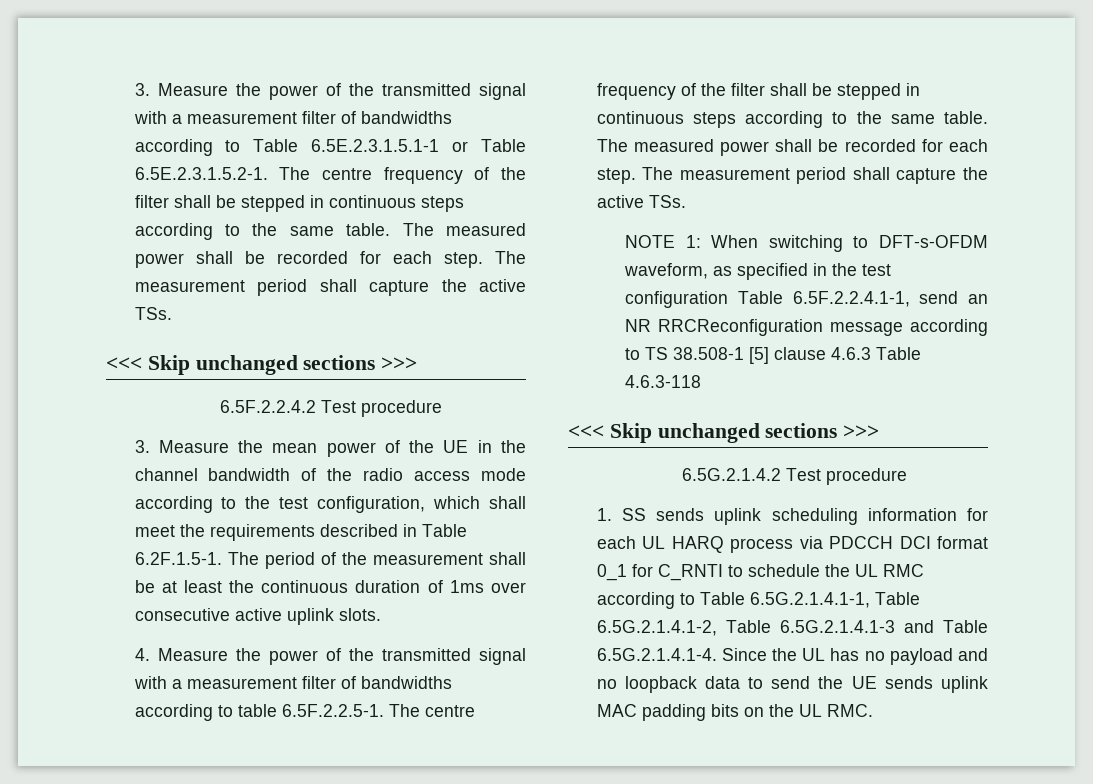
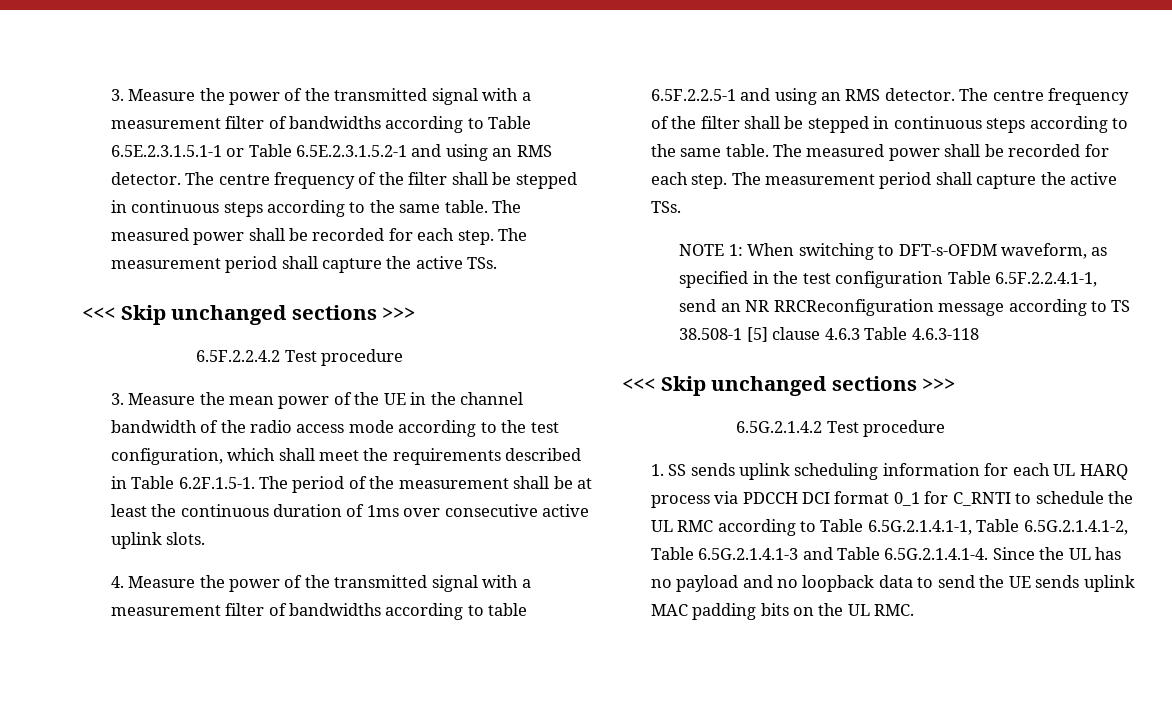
- 3. Measure the power of the transmitted signal with a measurement filter of bandwidths according to Table 6.5E.2.3.1.5.1-1 or Table 6.5E.2.3.1.5.2-1. The centre frequency of the filter shall be stepped in continuous steps according to the same table.
+ 3. Measure the power of the transmitted signal with a measurement filter of bandwidths according to Table 6.5E.2.3.1.5.1-1 or Table 6.5E.2.3.1.5.2-1 and using an RMS detector. The centre frequency of the filter shall be stepped in continuous steps according to the same table.
- 4. Measure the power of the transmitted signal with a measurement filter of bandwidths according to table 6.5F.2.2.5-1. The centre frequency of the filter shall be stepped in continuous steps according to the same table.
+ 4. Measure the power of the transmitted signal with a measurement filter of bandwidths according to table 6.5F.2.2.5-1 and using an RMS detector. The centre frequency of the filter shall be stepped in continuous steps according to the same table.

